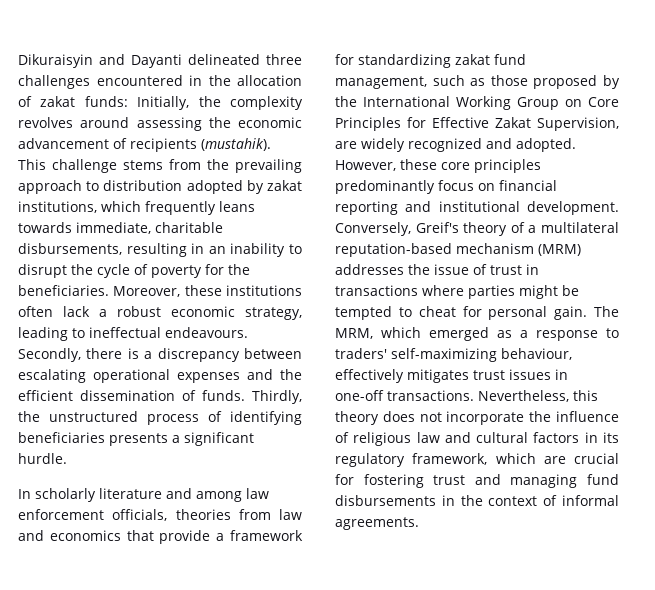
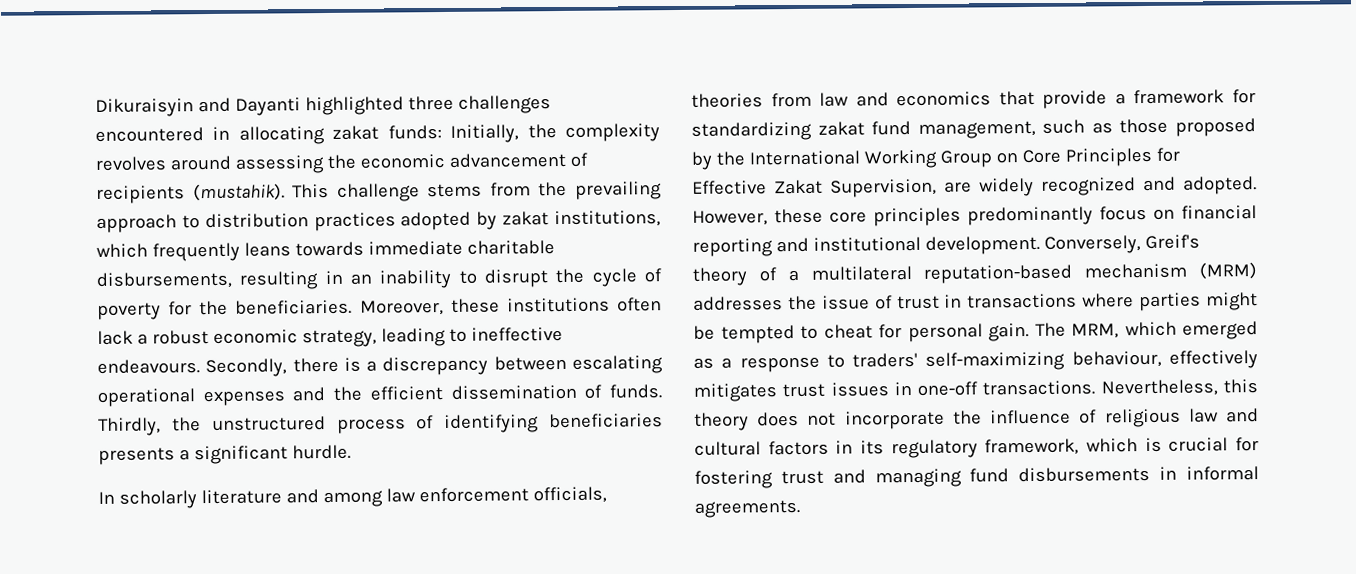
- Dikuraisyin and Dayanti delineated three challenges encountered in the allocation of zakat funds: Initially, the complexity revolves around assessing the economic advancement of recipients (mustahik).
+ Dikuraisyin and Dayanti highlighted three challenges encountered in allocating zakat funds: Initially, the complexity revolves around assessing the economic advancement of recipients (mustahik).
- This challenge stems from the prevailing approach to distribution adopted by zakat institutions, which frequently leans towards immediate, charitable disbursements, resulting in an inability to disrupt the cycle of poverty for the beneficiaries.
+ This challenge stems from the prevailing approach to distribution practices adopted by zakat institutions, which frequently leans towards immediate charitable disbursements, resulting in an inability to disrupt the cycle of poverty for the beneficiaries.
- Moreover, these institutions often lack a robust economic strategy, leading to ineffectual endeavours.
+ Moreover, these institutions often lack a robust economic strategy, leading to ineffective endeavours.
- Nevertheless, this theory does not incorporate the influence of religious law and cultural factors in its regulatory framework, which are crucial for fostering trust and managing fund disbursements in the context of informal agreements.
+ Nevertheless, this theory does not incorporate the influence of religious law and cultural factors in its regulatory framework, which is crucial for fostering trust and managing fund disbursements in informal agreements.

